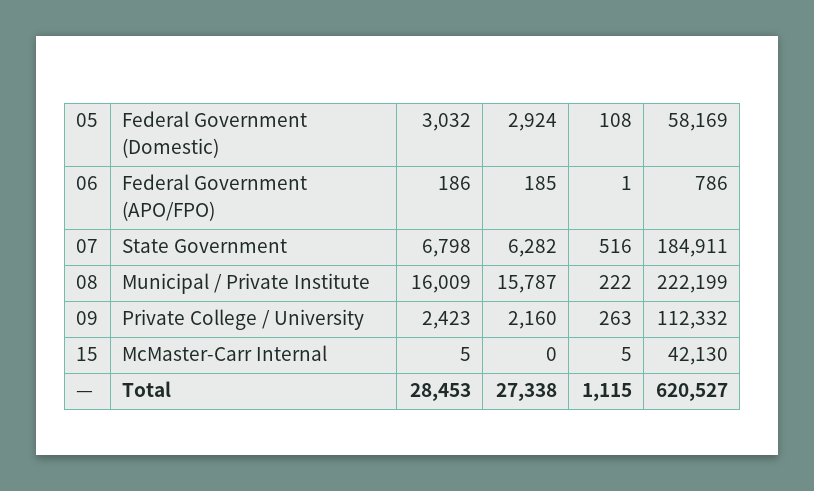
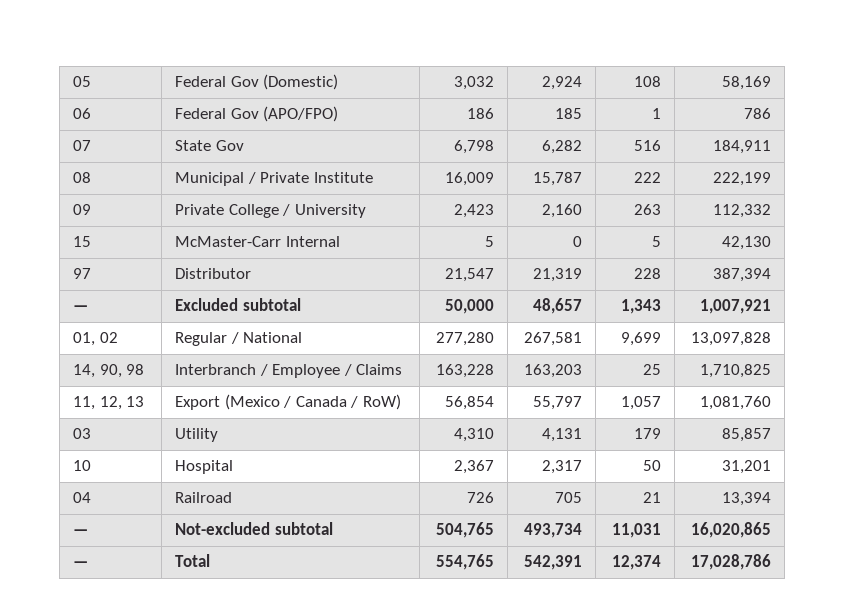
- 05 | Federal Government (Domestic) | 3,032 | 2,924 | 108 | 58,169
+ 05 | Federal Gov (Domestic) | 3,032 | 2,924 | 108 | 58,169
- 06 | Federal Government (APO/FPO) | 186 | 185 | 1 | 786
+ 06 | Federal Gov (APO/FPO) | 186 | 185 | 1 | 786
- 07 | State Government | 6,798 | 6,282 | 516 | 184,911
+ 07 | State Gov | 6,798 | 6,282 | 516 | 184,911
- — | Total | 28,453 | 27,338 | 1,115 | 620,527
+ 97 | Distributor | 21,547 | 21,319 | 228 | 387,394
+ — | Excluded subtotal | 50,000 | 48,657 | 1,343 | 1,007,921
+ 01, 02 | Regular / National | 277,280 | 267,581 | 9,699 | 13,097,828
+ 14, 90, 98 | Interbranch / Employee / Claims | 163,228 | 163,203 | 25 | 1,710,825
+ 11, 12, 13 | Export (Mexico / Canada / RoW) | 56,854 | 55,797 | 1,057 | 1,081,760
+ 03 | Utility | 4,310 | 4,131 | 179 | 85,857
+ 10 | Hospital | 2,367 | 2,317 | 50 | 31,201
+ 04 | Railroad | 726 | 705 | 21 | 13,394
+ — | Not-excluded subtotal | 504,765 | 493,734 | 11,031 | 16,020,865
+ — | Total | 554,765 | 542,391 | 12,374 | 17,028,786

